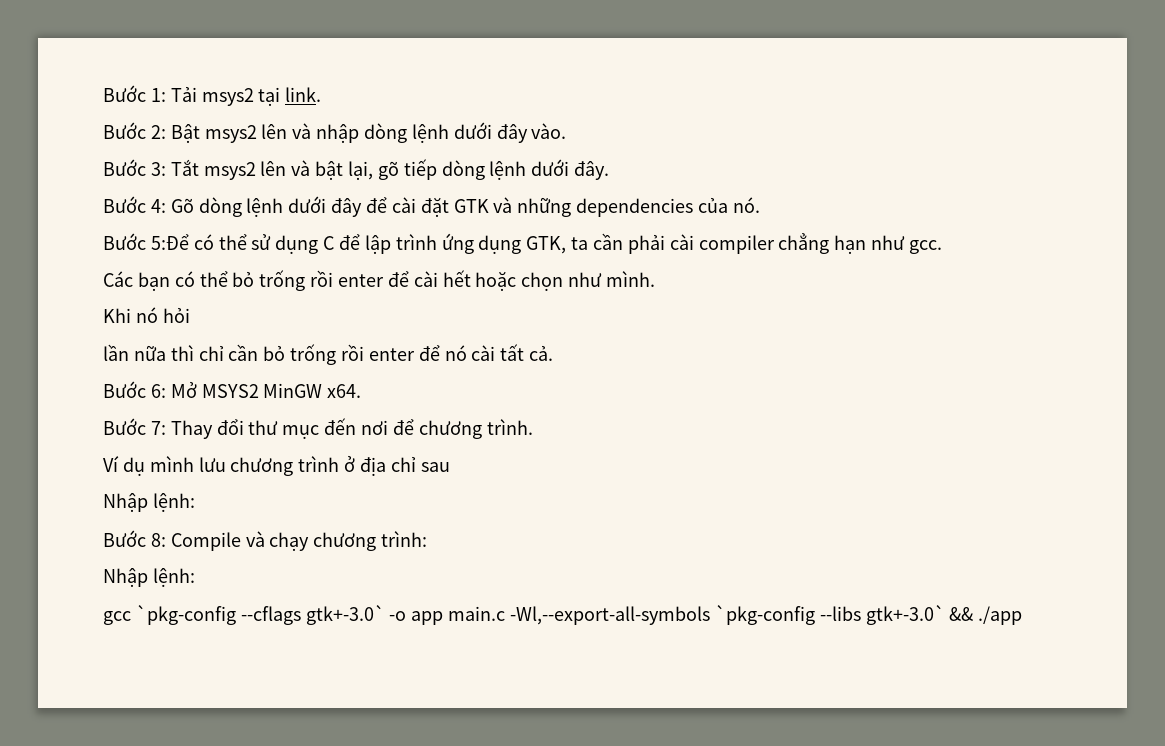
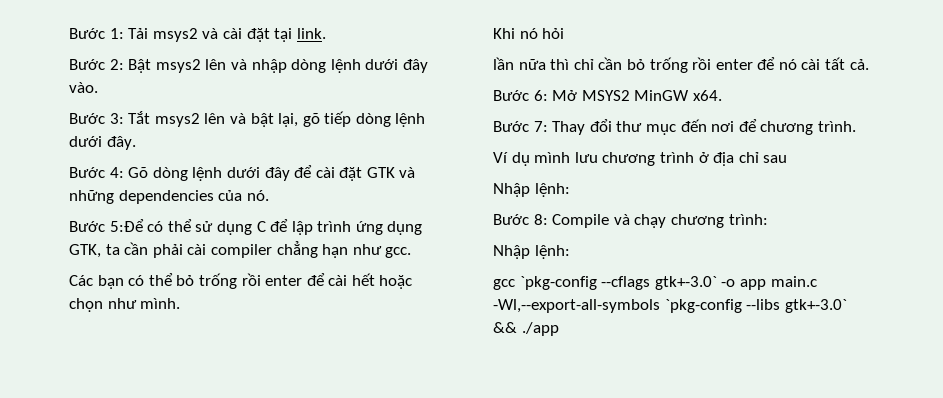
- Bước 1: Tải msys2 tại link.
+ Bước 1: Tải msys2 và cài đặt tại link.

